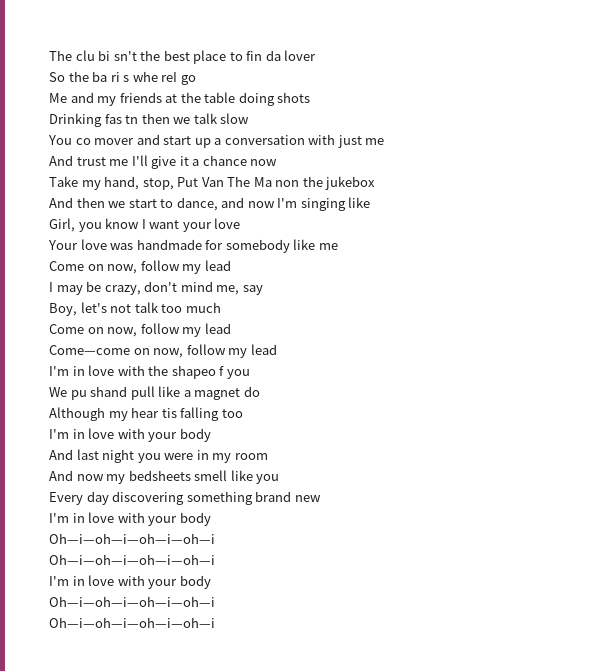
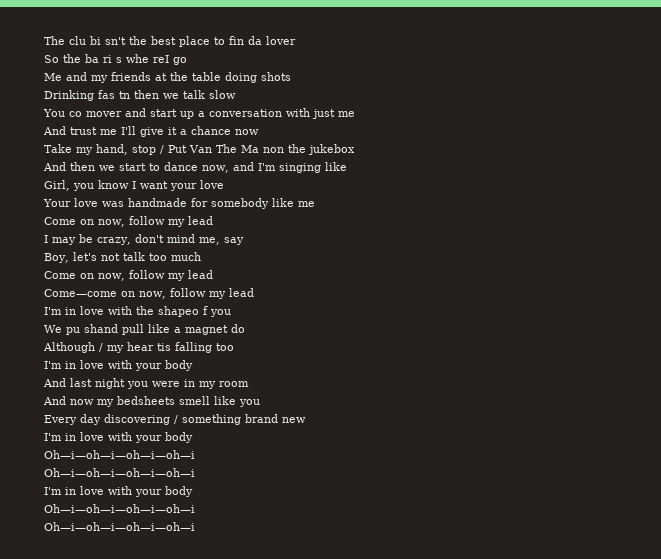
- Take my hand, stop, Put Van The Ma non the jukebox
+ Take my hand, stop / Put Van The Ma non the jukebox
- And then we start to dance, and now I'm singing like
+ And then we start to dance now, and I'm singing like
- Although my hear tis falling too
+ Although / my hear tis falling too
- Every day discovering something brand new
+ Every day discovering / something brand new

